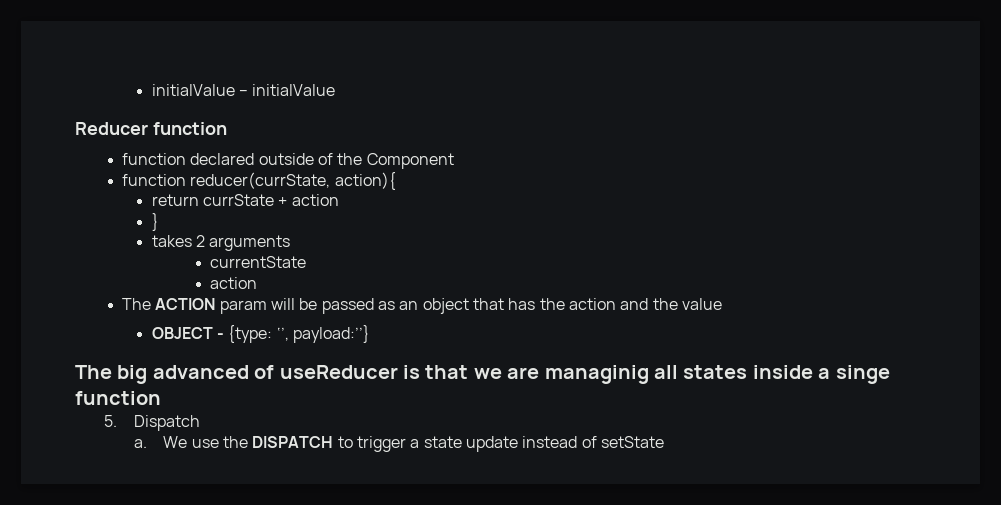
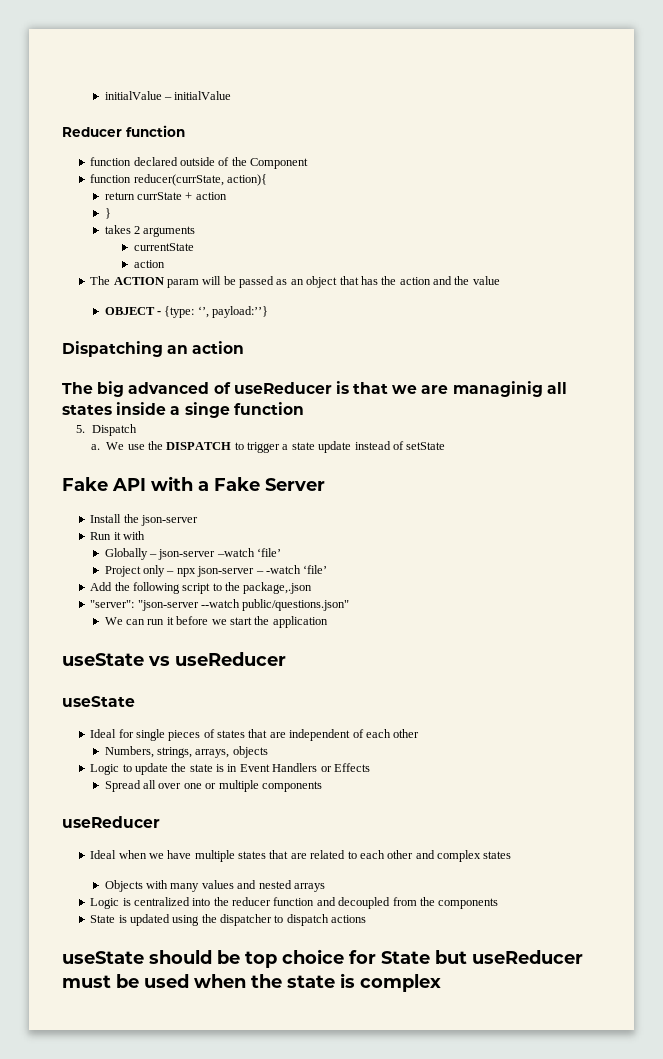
+ Dispatching an action
+ Fake API with a Fake Server
+ Install the json-server
+ Run it with
+ Globally – json-server –watch ‘file’
+ Project only – npx json-server – -watch ‘file’
+ Add the following script to the package,.json
+ "server": "json-server --watch public/questions.json"
+ We can run it before we start the application
+ useState vs useReducer
+ useState
+ Ideal for single pieces of states that are independent of each other
+ Numbers, strings, arrays, objects
+ Logic to update the state is in Event Handlers or Effects
+ Spread all over one or multiple components
+ useReducer
+ Ideal when we have multiple states that are related to each other and complex states
+ Objects with many values and nested arrays
+ Logic is centralized into the reducer function and decoupled from the components
+ State is updated using the dispatcher to dispatch actions
+ useState should be top choice for State but useReducer must be used when the state is complex

